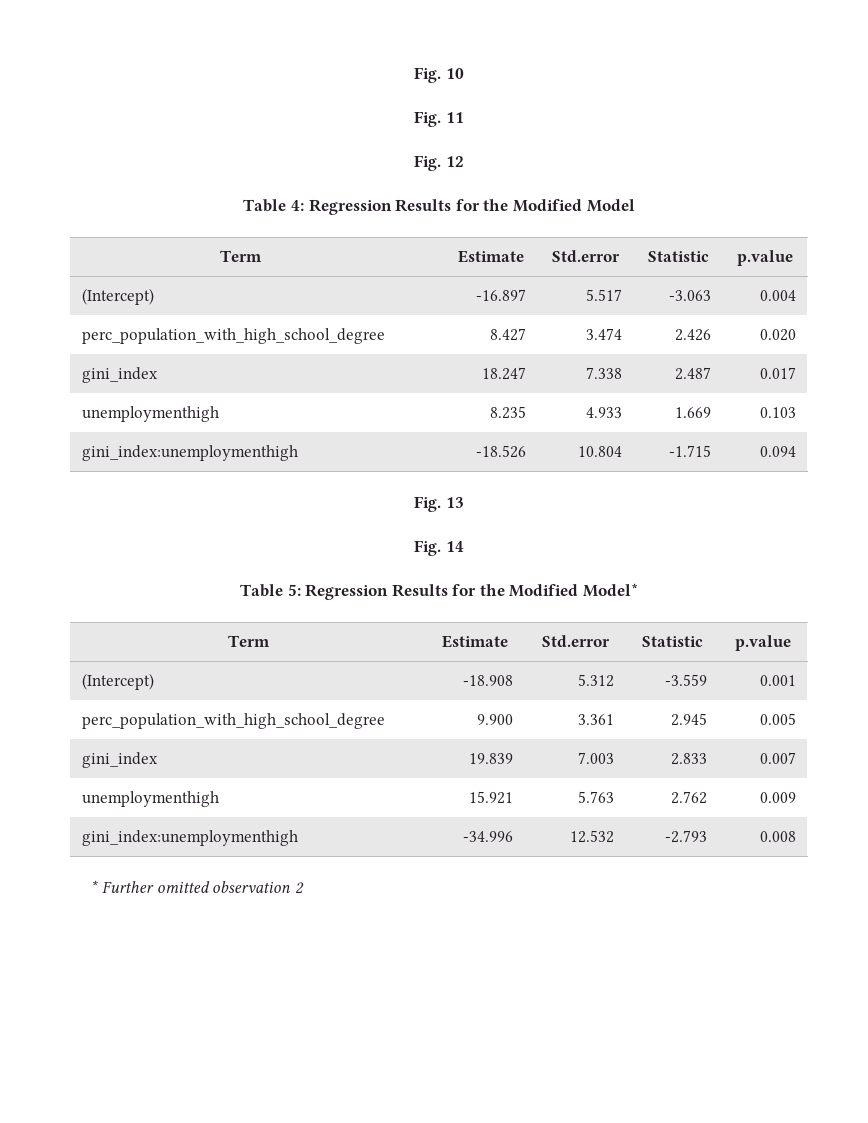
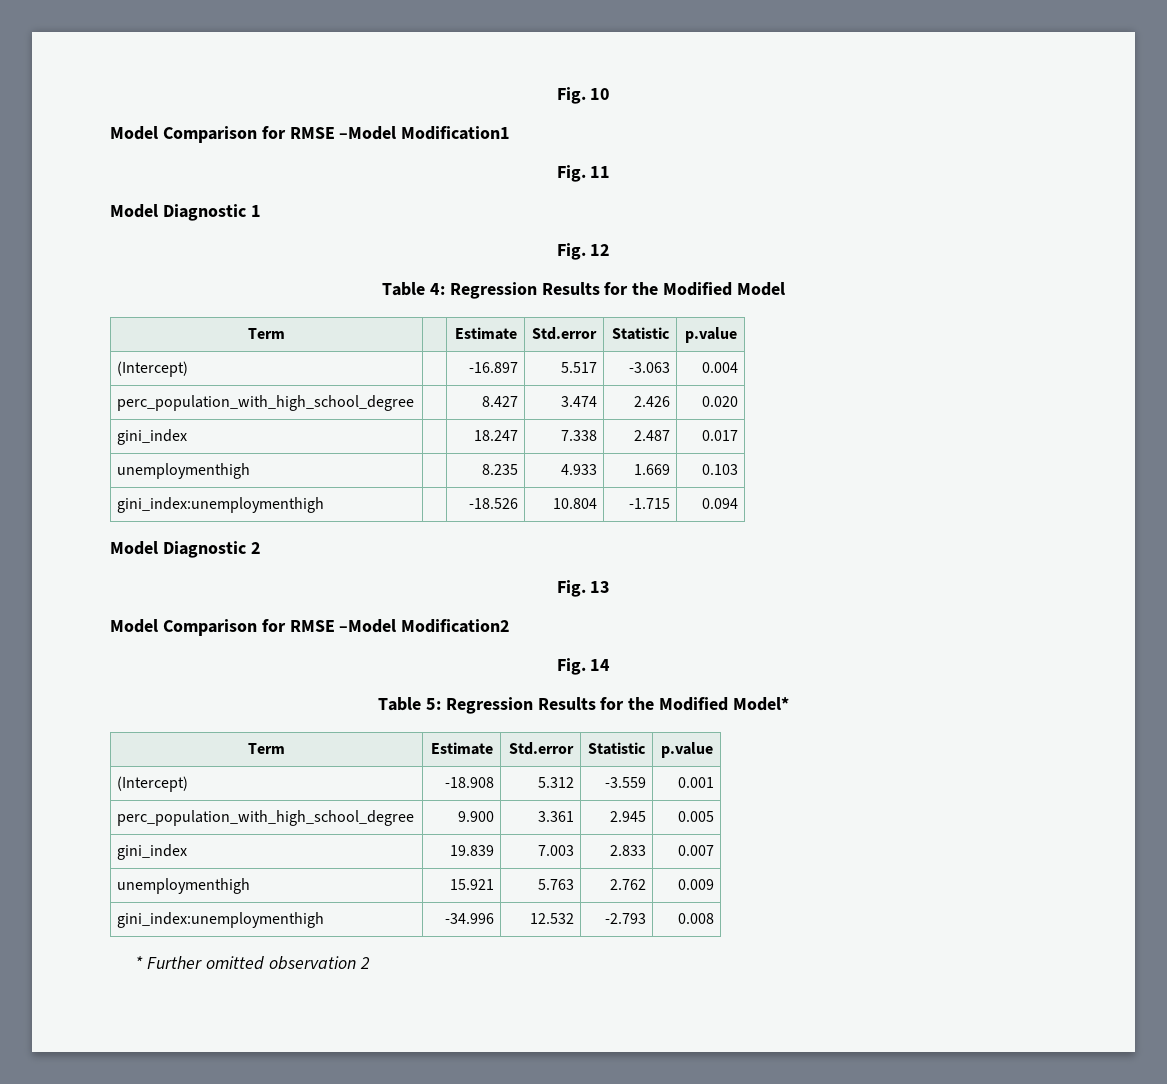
+ Model Comparison for RMSE –Model Modification1
+ Model Diagnostic 1
+ Model Diagnostic 2
+ Model Comparison for RMSE –Model Modification2

